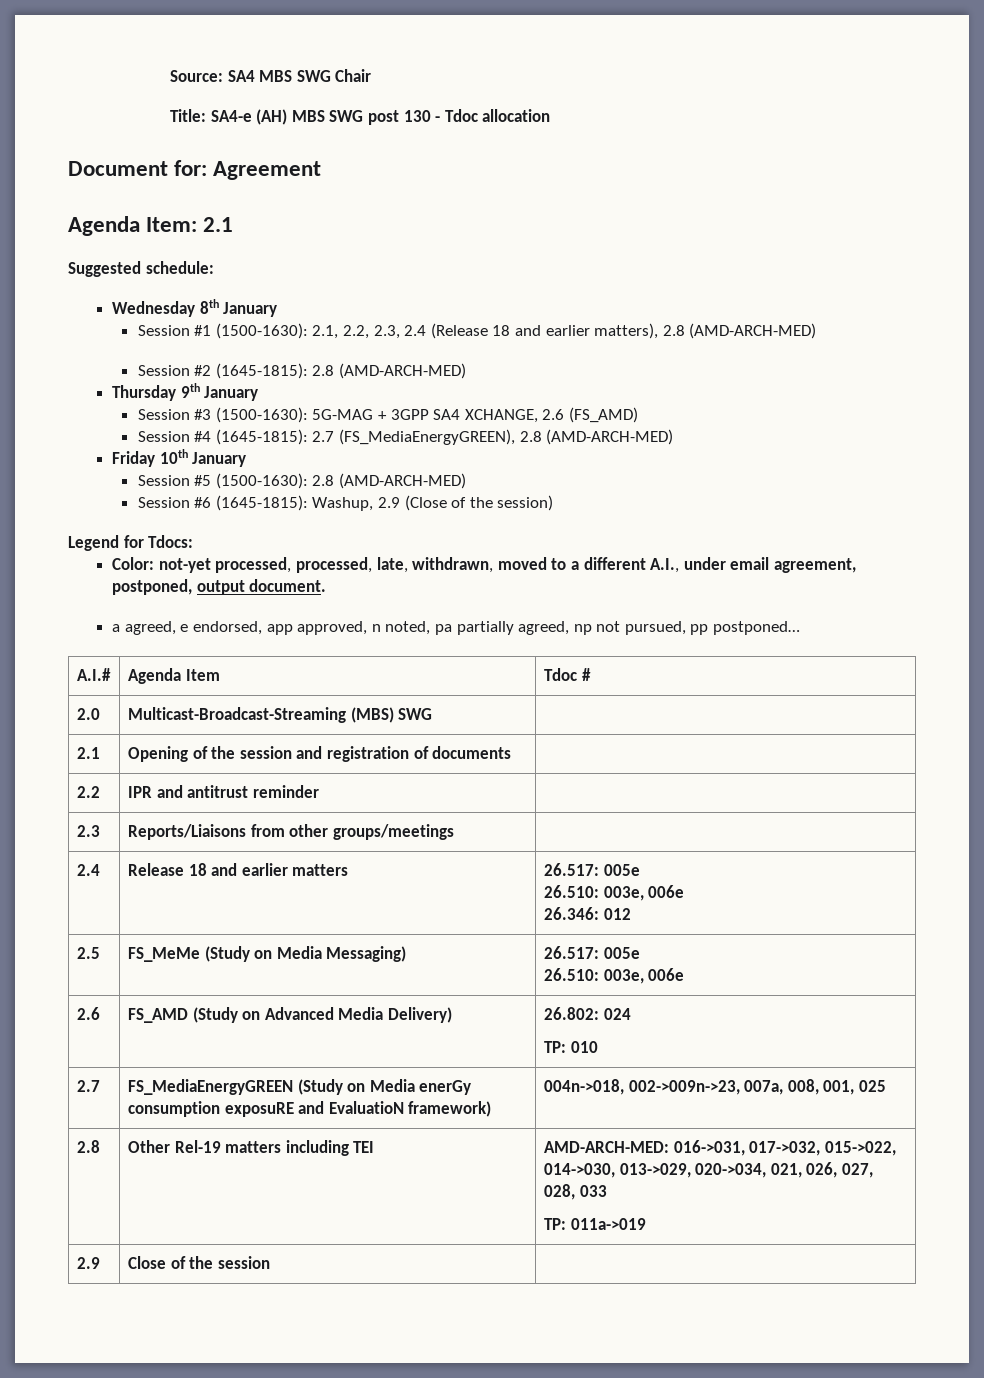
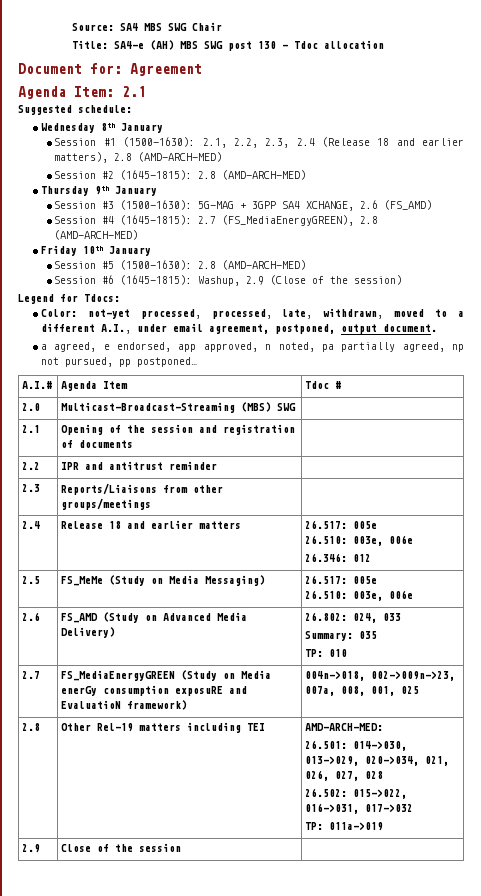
- 2.6 | FS_AMD (Study on Advanced Media Delivery) | 26.802: 024
+ 2.6 | FS_AMD (Study on Advanced Media Delivery) | 26.802: 024, 033
+ Summary: 035
- 2.8 | Other Rel-19 matters including TEI | AMD-ARCH-MED: 016->031, 017->032, 015->022, 014->030, 013->029, 020->034, 021, 026, 027, 028, 033
+ 2.8 | Other Rel-19 matters including TEI | AMD-ARCH-MED:
+ 26.501: 014->030, 013->029, 020->034, 021, 026, 027, 028
+ 26.502: 015->022, 016->031, 017->032

